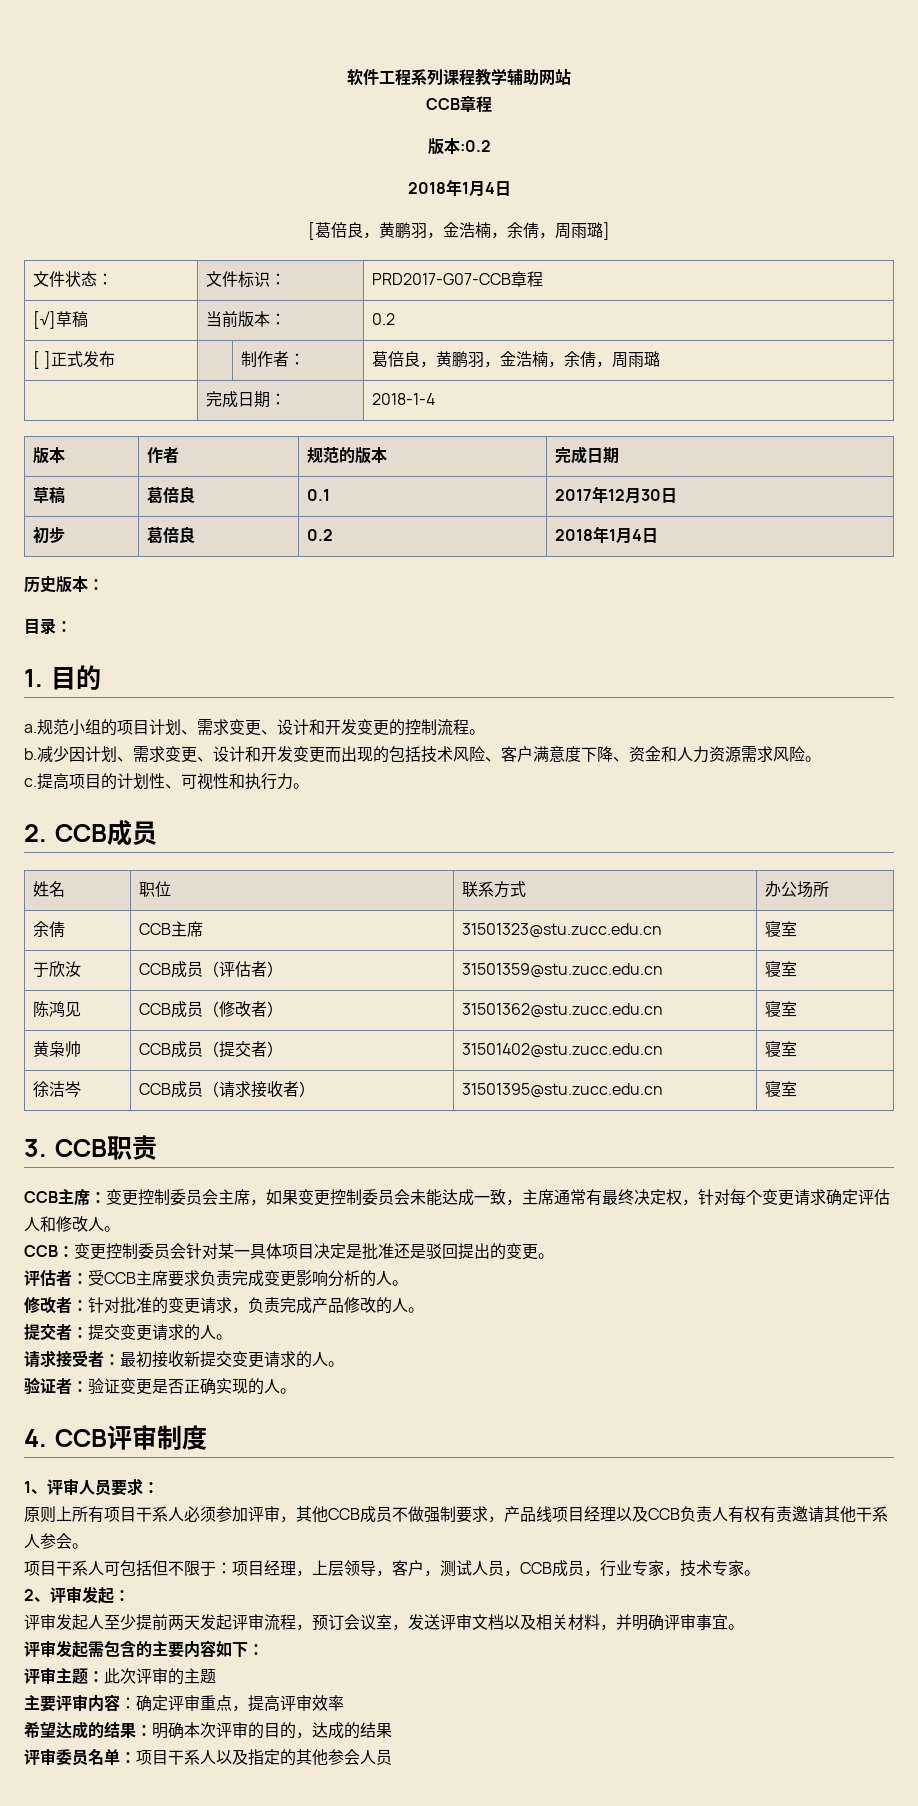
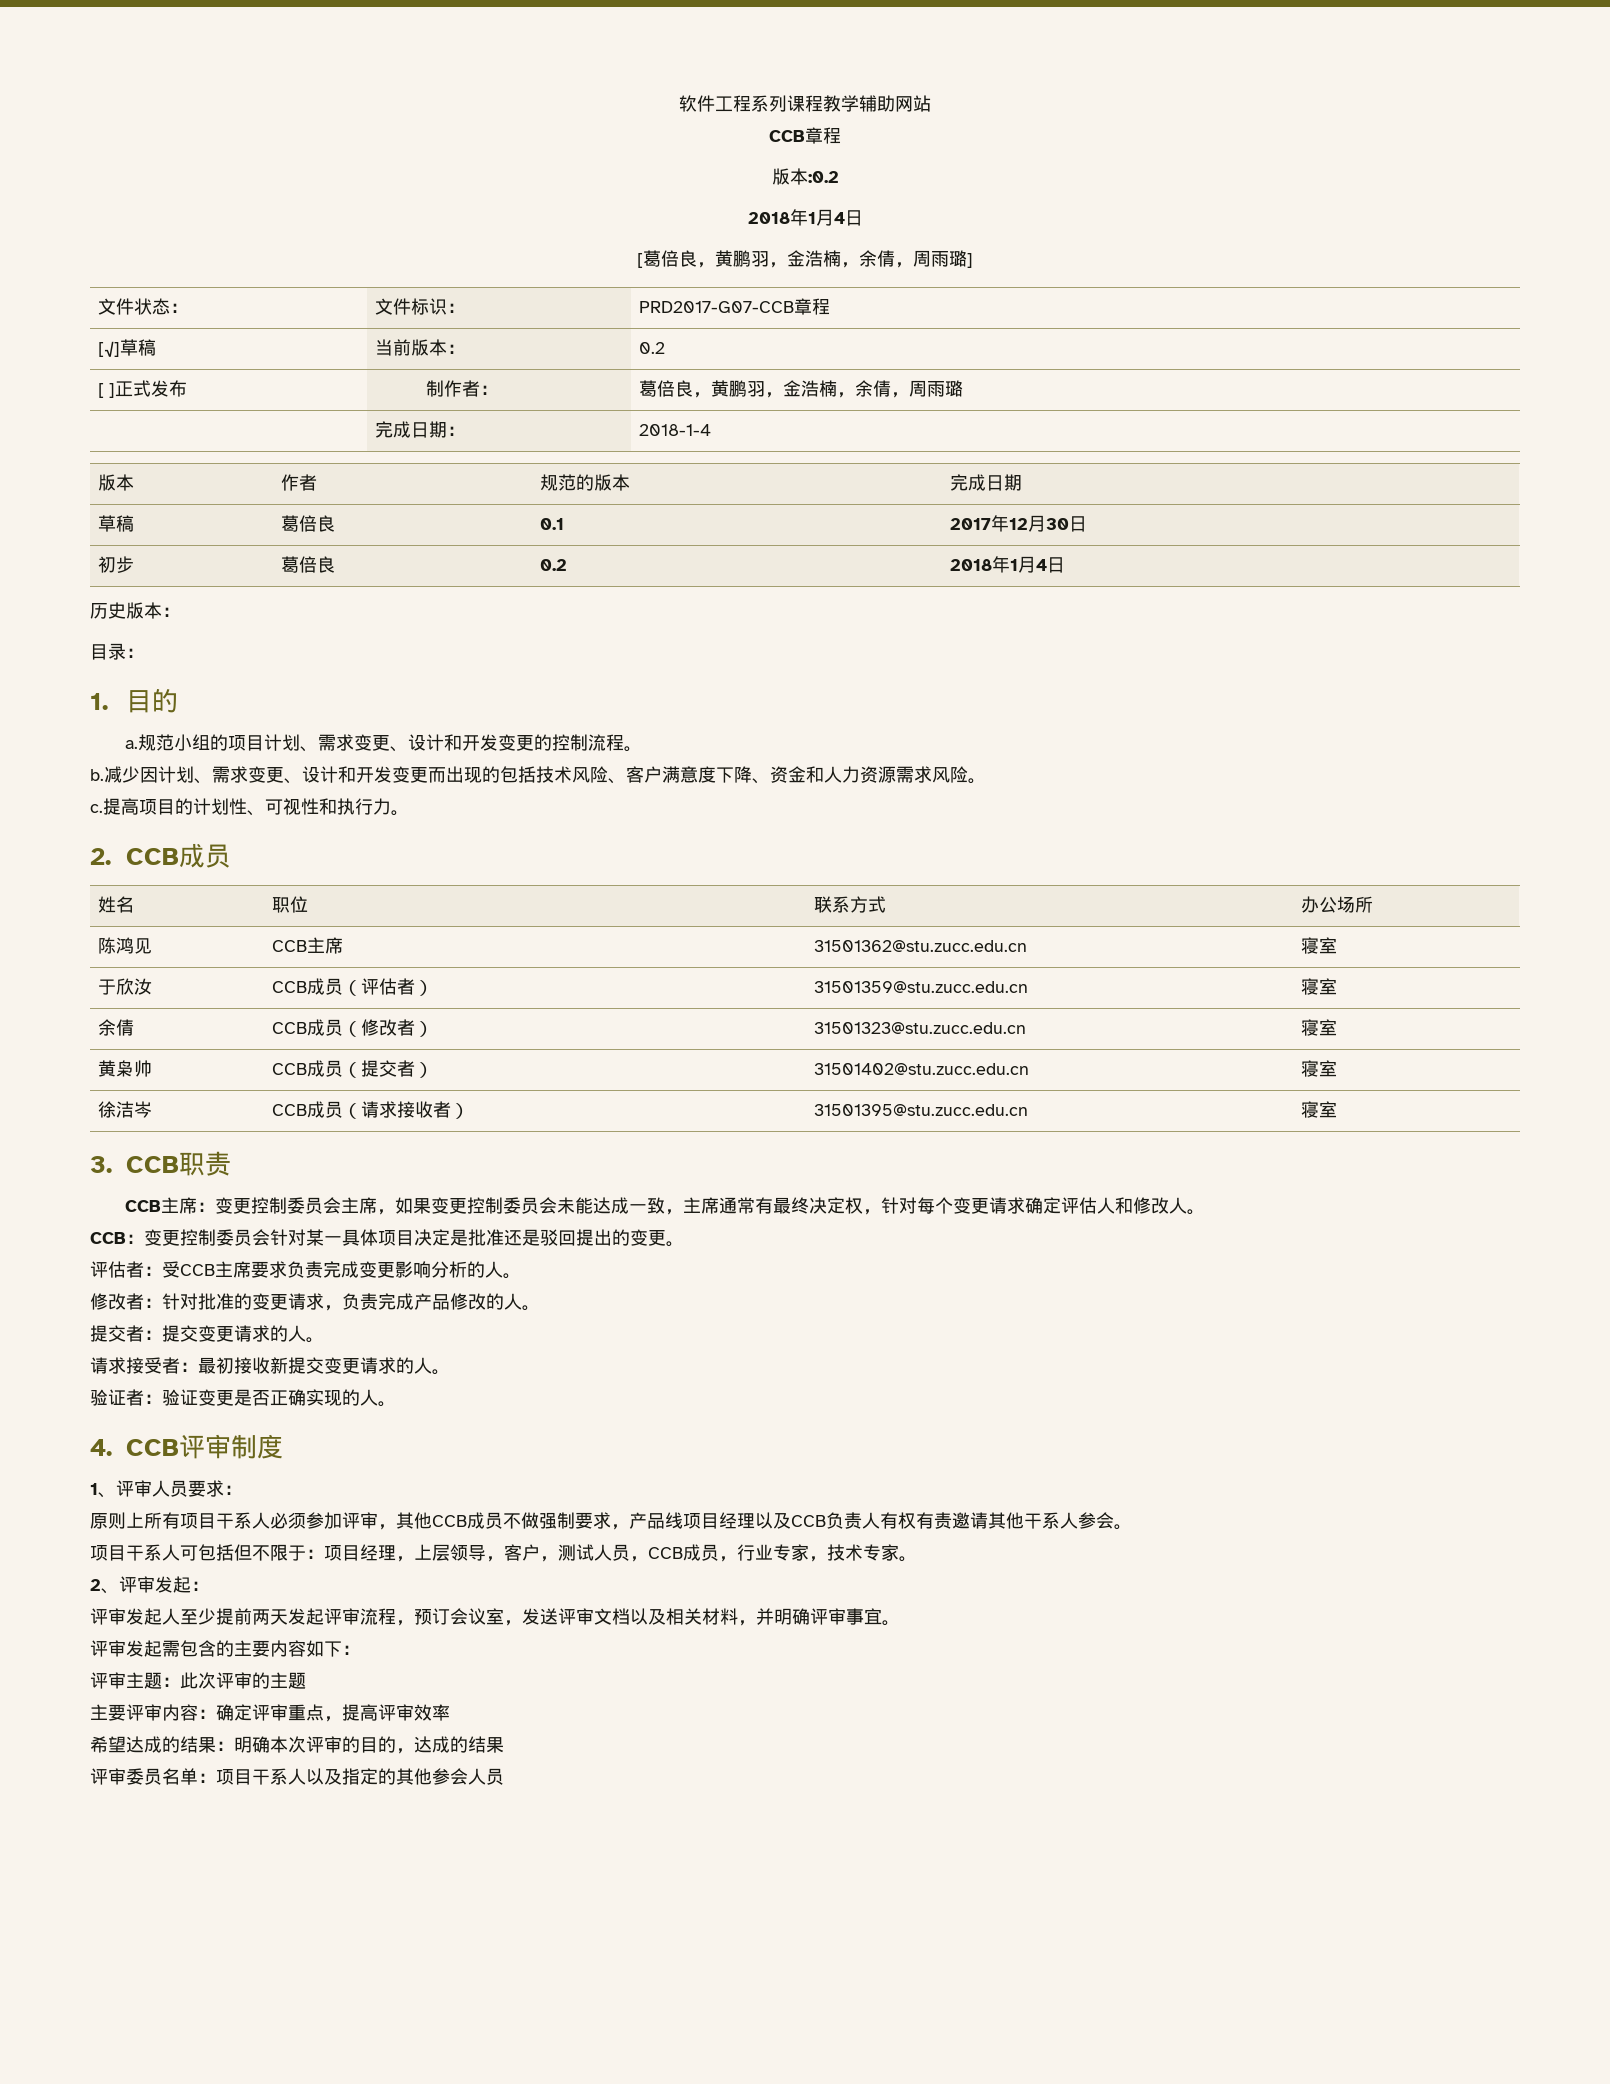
- 余倩 | CCB主席 | 31501323@stu.zucc.edu.cn | 寝室
+ 陈鸿见 | CCB主席 | 31501362@stu.zucc.edu.cn | 寝室
- 陈鸿见 | CCB成员（修改者） | 31501362@stu.zucc.edu.cn | 寝室
+ 余倩 | CCB成员（修改者） | 31501323@stu.zucc.edu.cn | 寝室

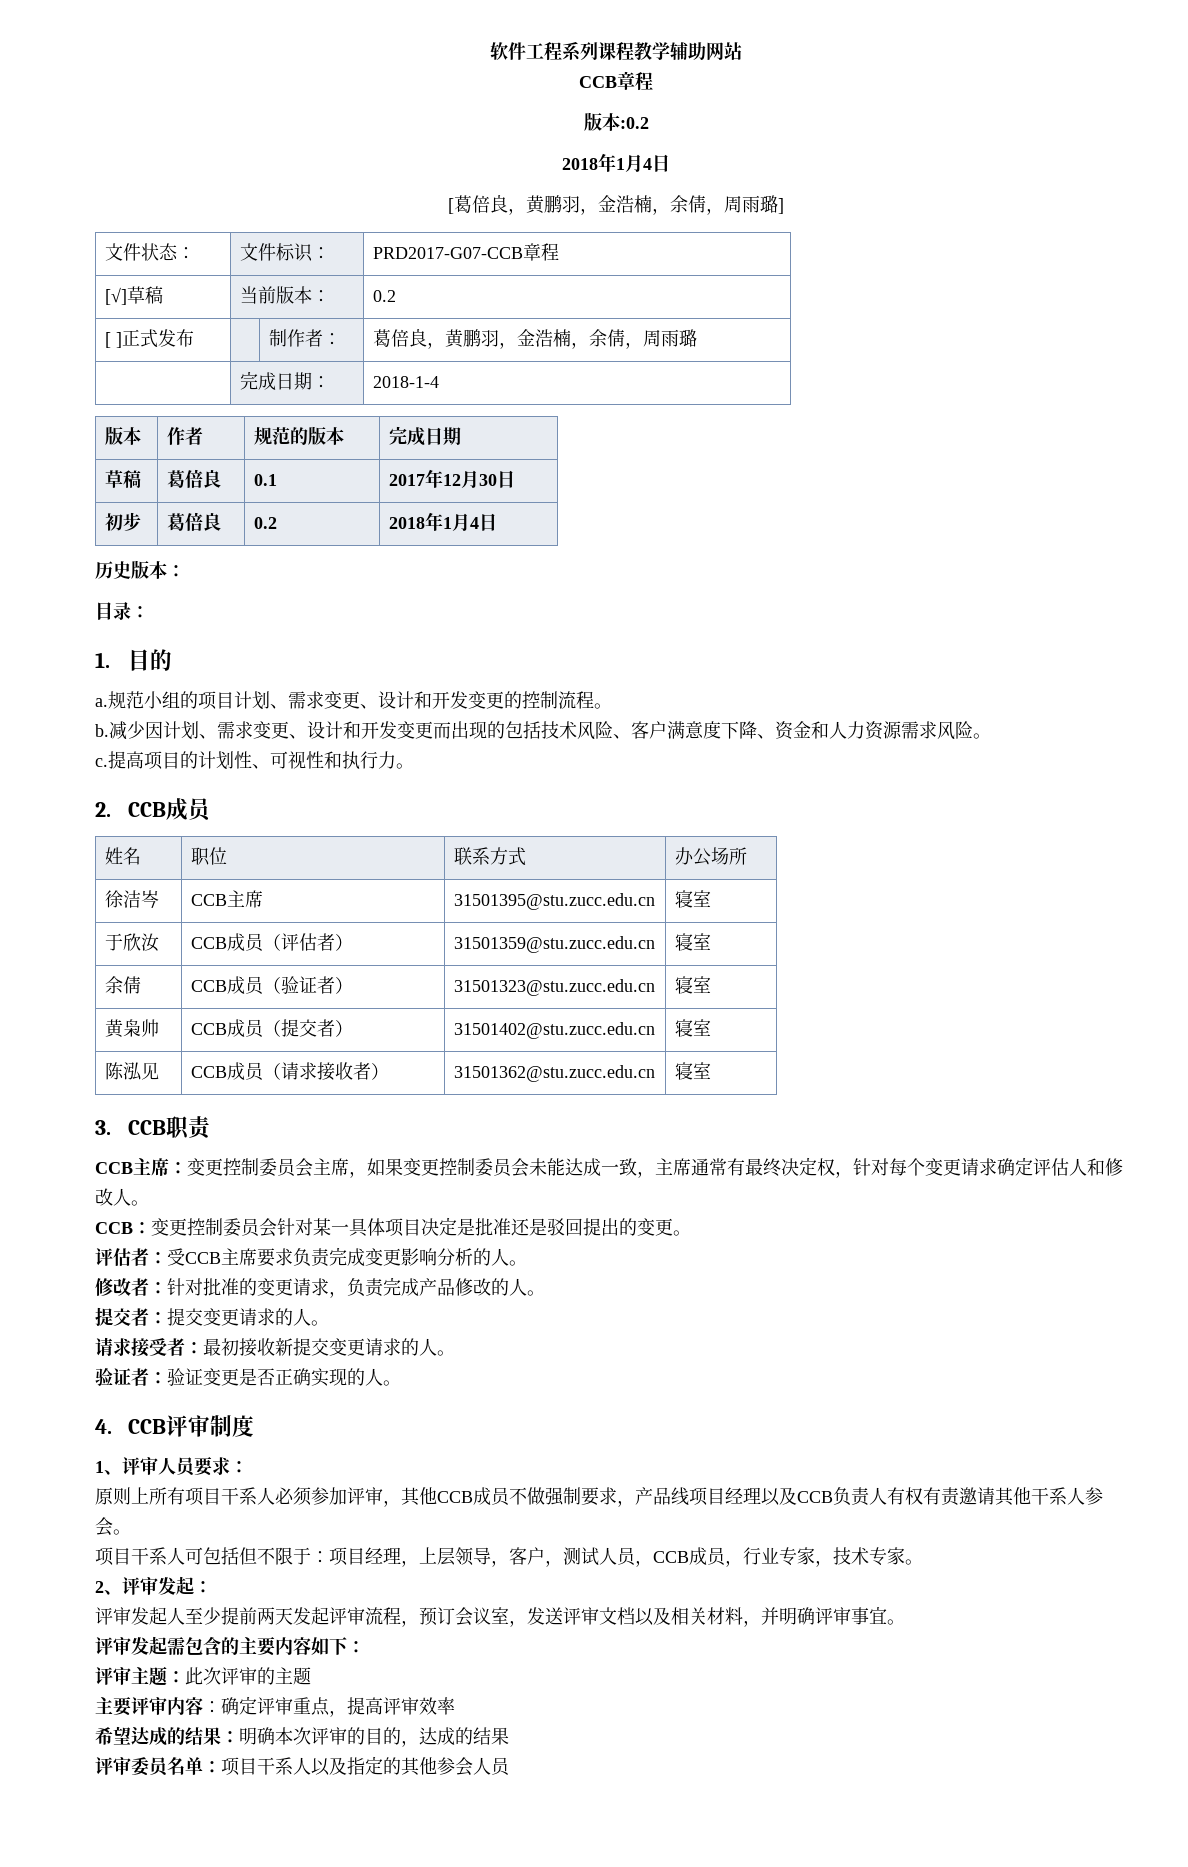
- 陈鸿见 | CCB主席 | 31501362@stu.zucc.edu.cn | 寝室
+ 徐洁岑 | CCB主席 | 31501395@stu.zucc.edu.cn | 寝室
- 余倩 | CCB成员（修改者） | 31501323@stu.zucc.edu.cn | 寝室
+ 余倩 | CCB成员（验证者） | 31501323@stu.zucc.edu.cn | 寝室
- 徐洁岑 | CCB成员（请求接收者） | 31501395@stu.zucc.edu.cn | 寝室
+ 陈泓见 | CCB成员（请求接收者） | 31501362@stu.zucc.edu.cn | 寝室

